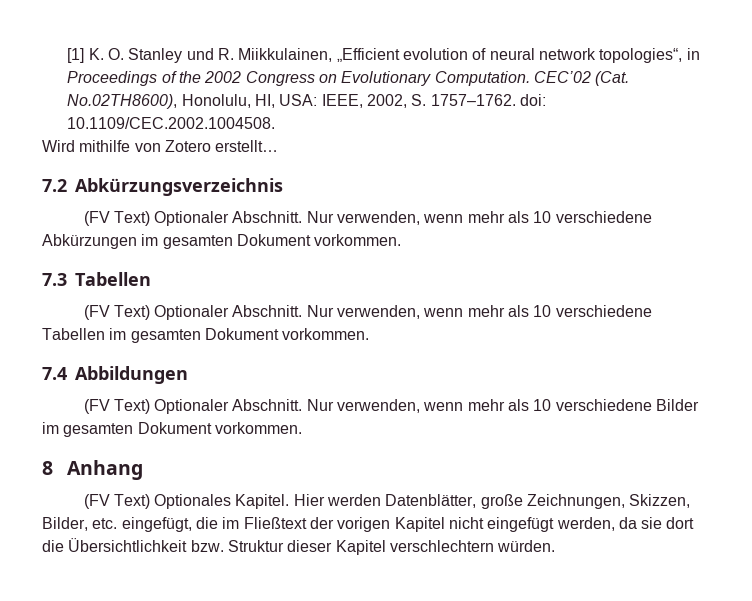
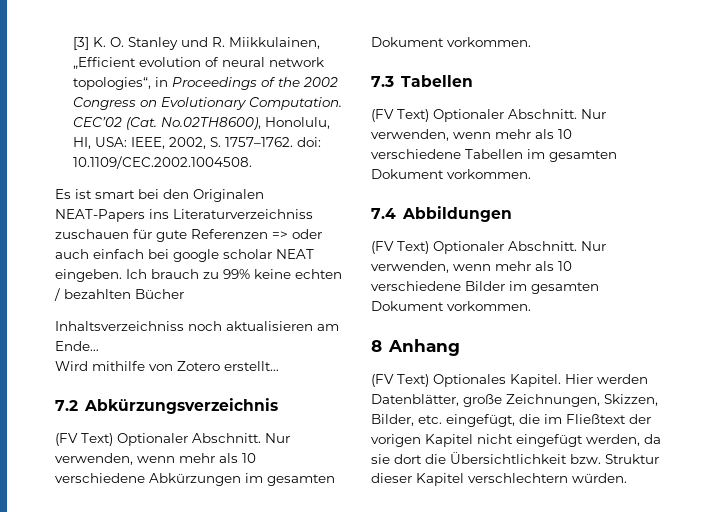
- [1] K. O. Stanley und R. Miikkulainen, „Efficient evolution of neural network topologies“, in Proceedings of the 2002 Congress on Evolutionary Computation.
+ [3] K. O. Stanley und R. Miikkulainen, „Efficient evolution of neural network topologies“, in Proceedings of the 2002 Congress on Evolutionary Computation.
+ Es ist smart bei den Originalen NEAT-Papers ins Literaturverzeichniss zuschauen für gute Referenzen => oder auch einfach bei google scholar NEAT eingeben. Ich brauch zu 99% keine echten / bezahlten Bücher
+ Inhaltsverzeichniss noch aktualisieren am Ende…

